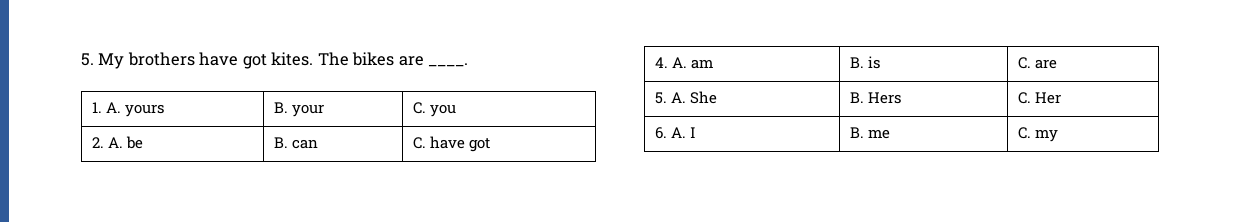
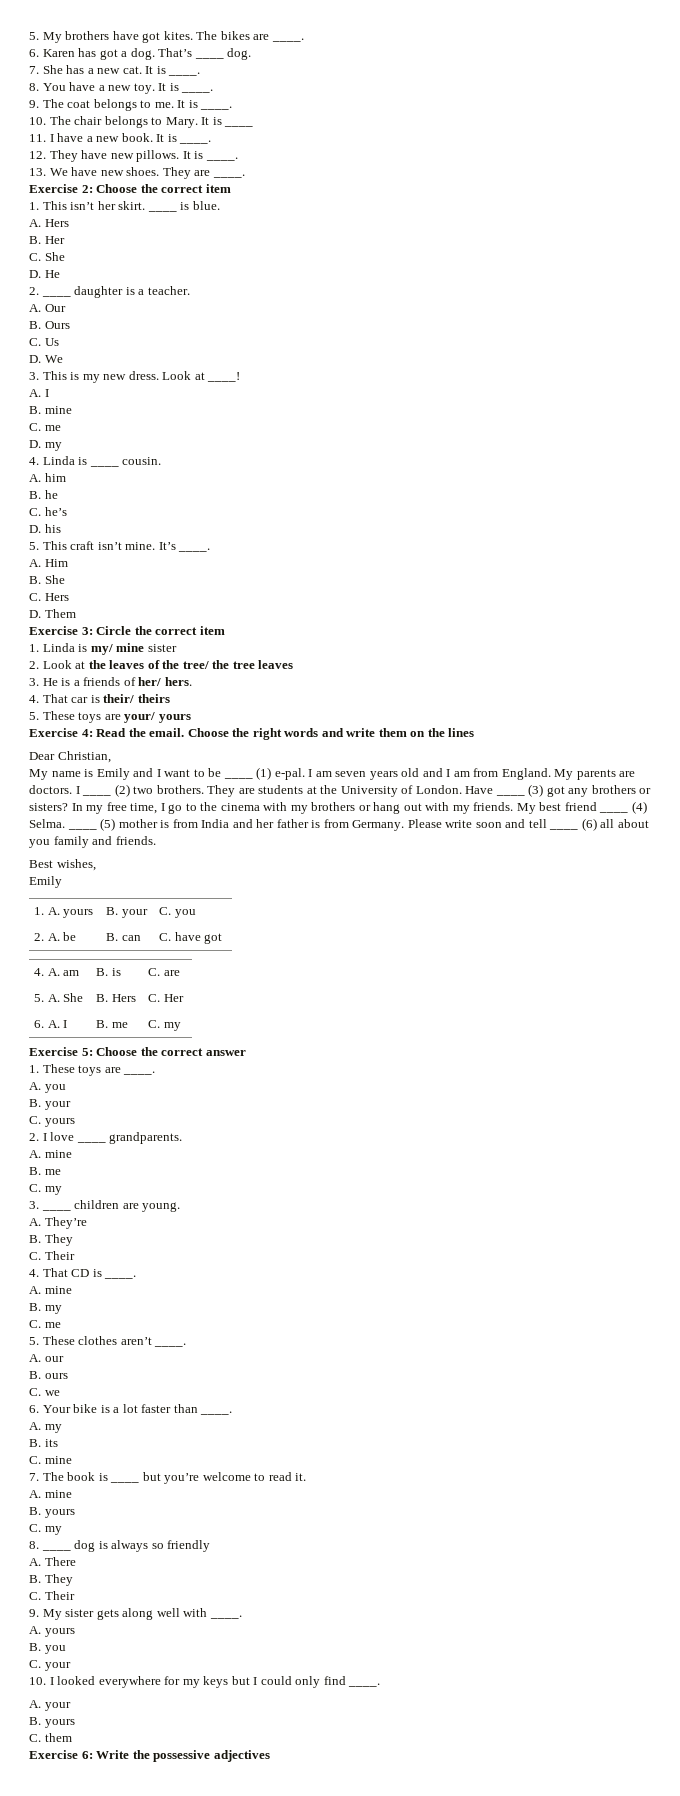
+ 6. Karen has got a dog. That’s ____ dog.
+ 7. She has a new cat. It is ____.
+ 8. You have a new toy. It is ____.
+ 9. The coat belongs to me. It is ____.
+ 10. The chair belongs to Mary. It is ____
+ 11. I have a new book. It is ____.
+ 12. They have new pillows. It is ____.
+ 13. We have new shoes. They are ____.
+ Exercise 2: Choose the correct item
+ 1. This isn’t her skirt. ____ is blue.
+ A. Hers
+ B. Her
+ C. She
+ D. He
+ 2. ____ daughter is a teacher.
+ A. Our
+ B. Ours
+ C. Us
+ D. We
+ 3. This is my new dress. Look at ____!
+ A. I
+ B. mine
+ C. me
+ D. my
+ 4. Linda is ____ cousin.
+ A. him
+ B. he
+ C. he’s
+ D. his
+ 5. This craft isn’t mine. It’s ____.
+ A. Him
+ B. She
+ C. Hers
+ D. Them
+ Exercise 3: Circle the correct item
+ 1. Linda is my/ mine sister
+ 2. Look at the leaves of the tree/ the tree leaves
+ 3. He is a friends of her/ hers.
+ 4. That car is their/ theirs
+ 5. These toys are your/ yours
+ Exercise 4: Read the email. Choose the right words and write them on the lines
+ Dear Christian,
+ My name is Emily and I want to be ____ (1) e-pal. I am seven years old and I am from England. My parents are doctors. I ____ (2) two brothers. They are students at the University of London. Have ____ (3) got any brothers or sisters? In my free time, I go to the cinema with my brothers or hang out with my friends. My best friend ____ (4) Selma. ____ (5) mother is from India and her father is from Germany. Please write soon and tell ____ (6) all about you family and friends.
+ Best wishes,
+ Emily
+ Exercise 5: Choose the correct answer
+ 1. These toys are ____.
+ A. you
+ B. your
+ C. yours
+ 2. I love ____ grandparents.
+ A. mine
+ B. me
+ C. my
+ 3. ____ children are young.
+ A. They’re
+ B. They
+ C. Their
+ 4. That CD is ____.
+ A. mine
+ B. my
+ C. me
+ 5. These clothes aren’t ____.
+ A. our
+ B. ours
+ C. we
+ 6. Your bike is a lot faster than ____.
+ A. my
+ B. its
+ C. mine
+ 7. The book is ____ but you’re welcome to read it.
+ A. mine
+ B. yours
+ C. my
+ 8. ____ dog is always so friendly
+ A. There
+ B. They
+ C. Their
+ 9. My sister gets along well with ____.
+ A. yours
+ B. you
+ C. your
+ 10. I looked everywhere for my keys but I could only find ____.
+ A. your
+ B. yours
+ C. them
+ Exercise 6: Write the possessive adjectives

